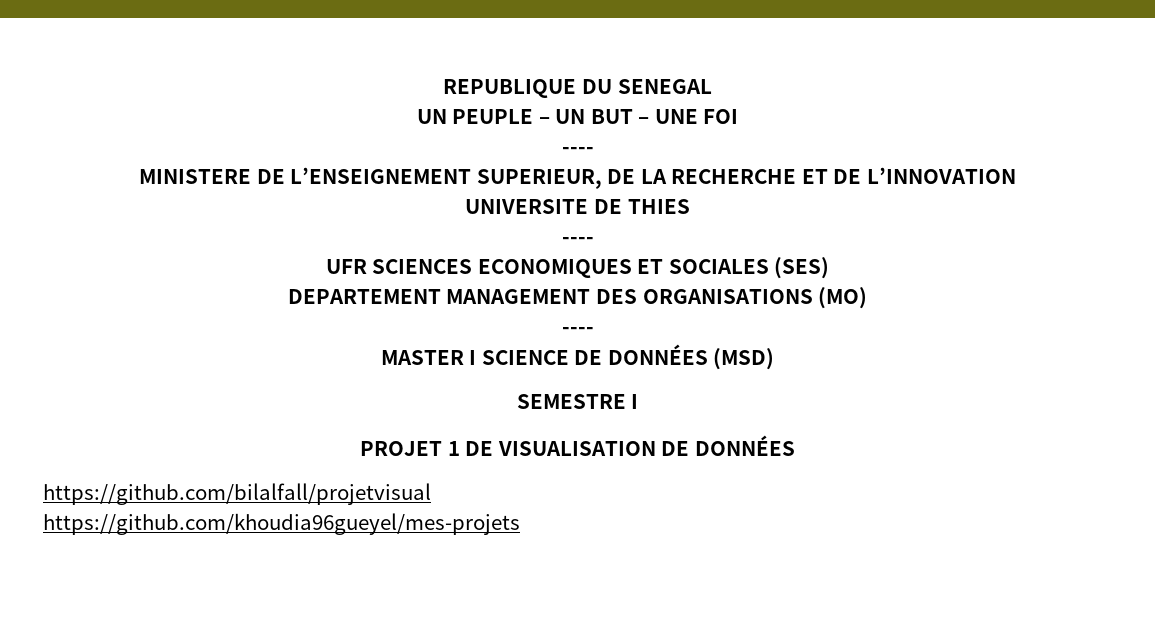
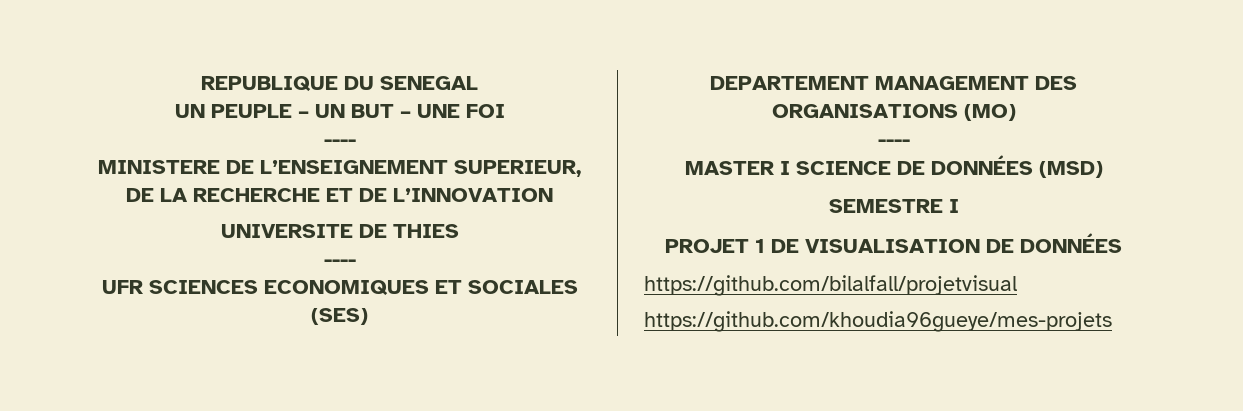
- https://github.com/khoudia96gueyel/mes-projets
+ https://github.com/khoudia96gueye/mes-projets

